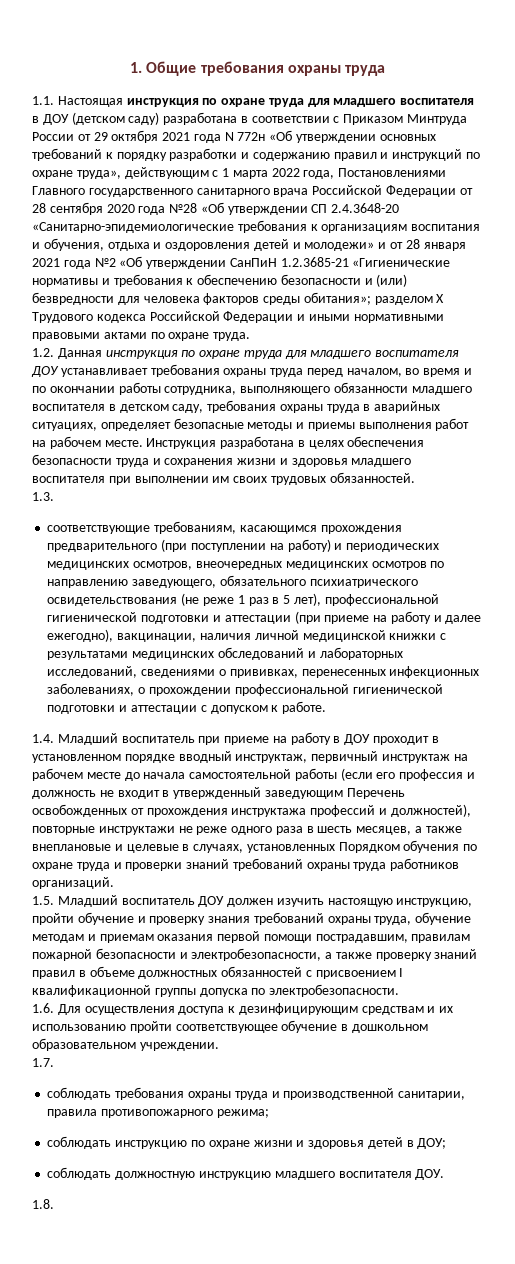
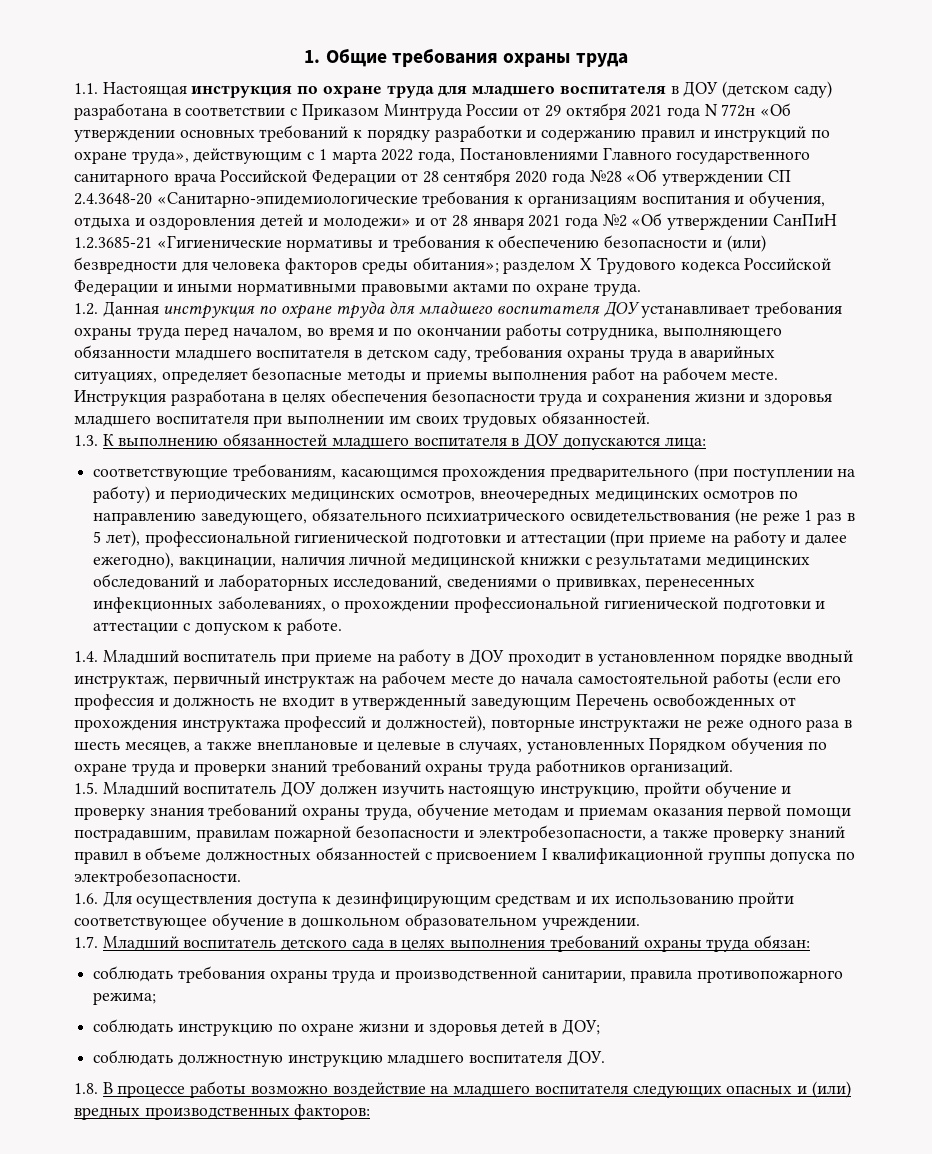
- 1.3.
+ 1.3. К выполнению обязанностей младшего воспитателя в ДОУ допускаются лица:
- 1.7.
+ 1.7. Младший воспитатель детского сада в целях выполнения требований охраны труда обязан:
- 1.8.
+ 1.8. В процессе работы возможно воздействие на младшего воспитателя следующих опасных и (или) вредных производственных факторов:

